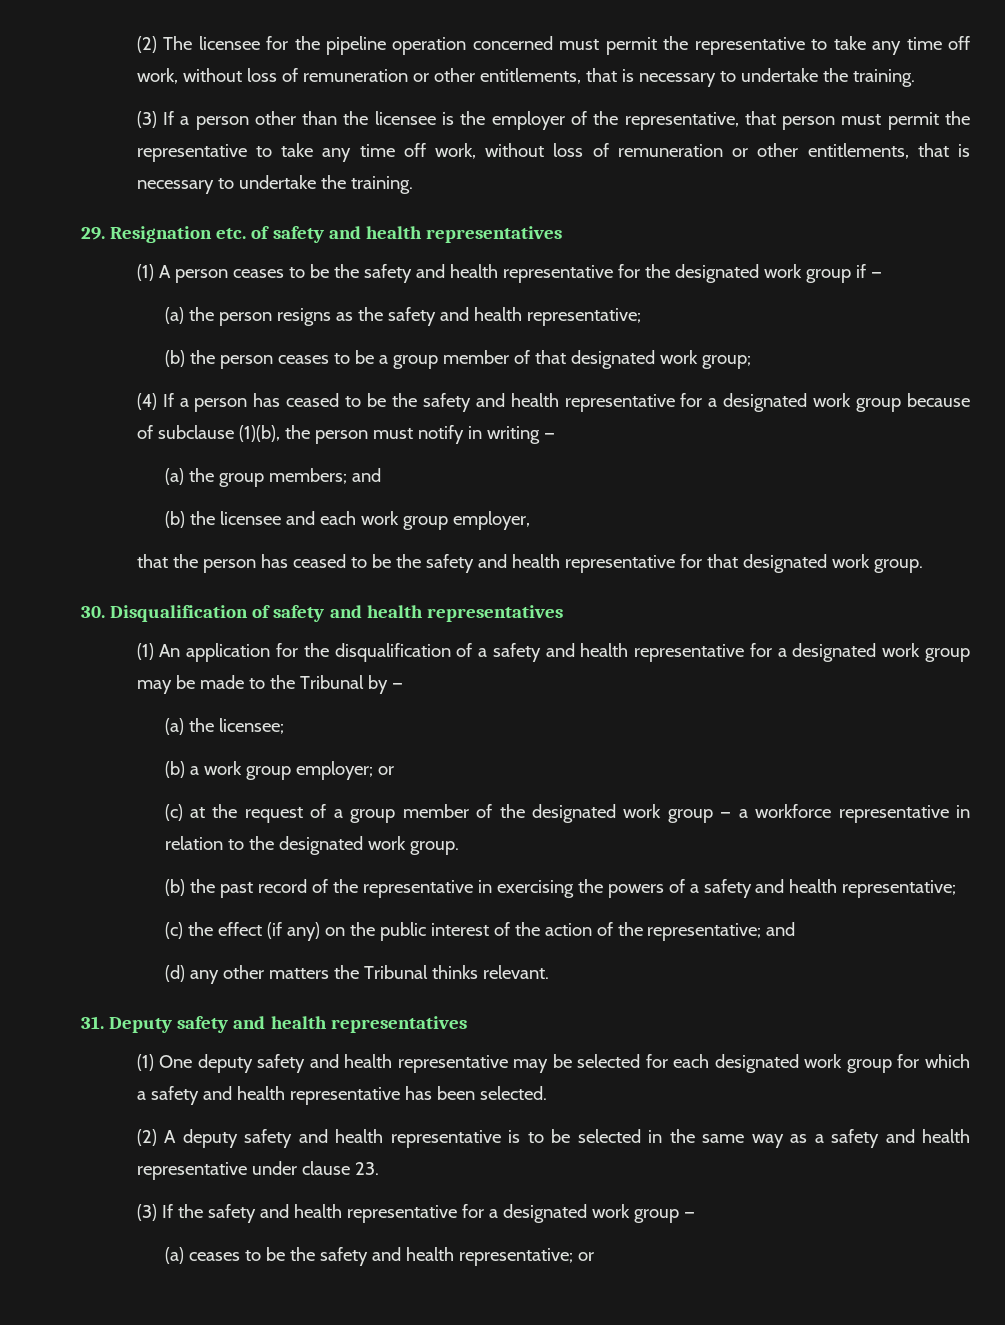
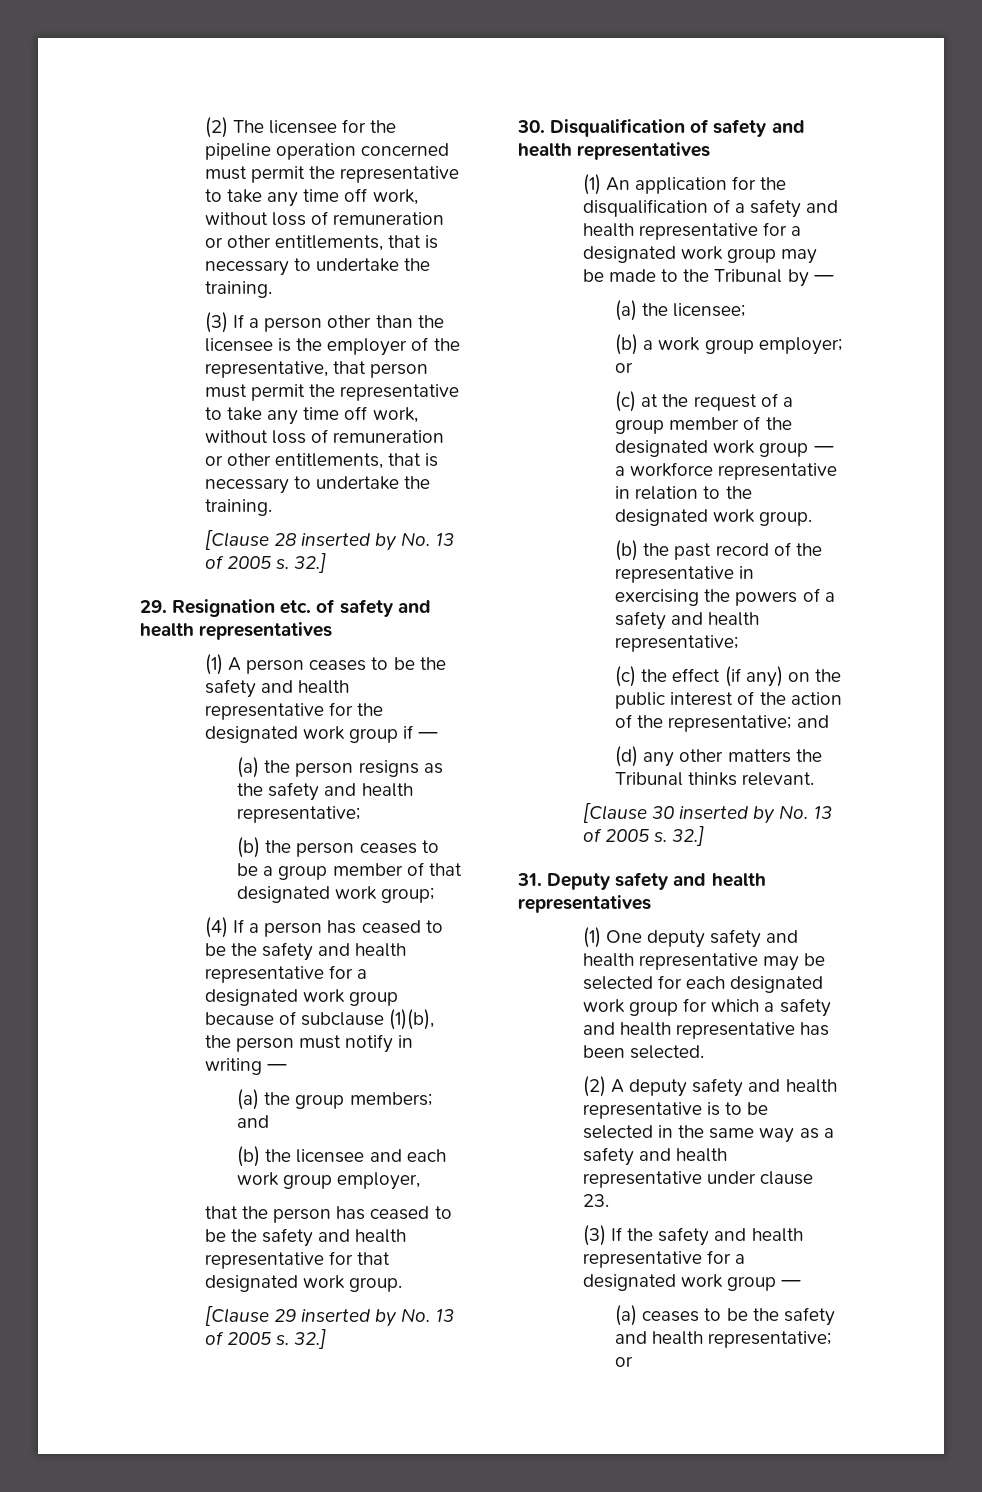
+ [Clause 28 inserted by No. 13 of 2005 s. 32.]
+ [Clause 29 inserted by No. 13 of 2005 s. 32.]
+ [Clause 30 inserted by No. 13 of 2005 s. 32.]

